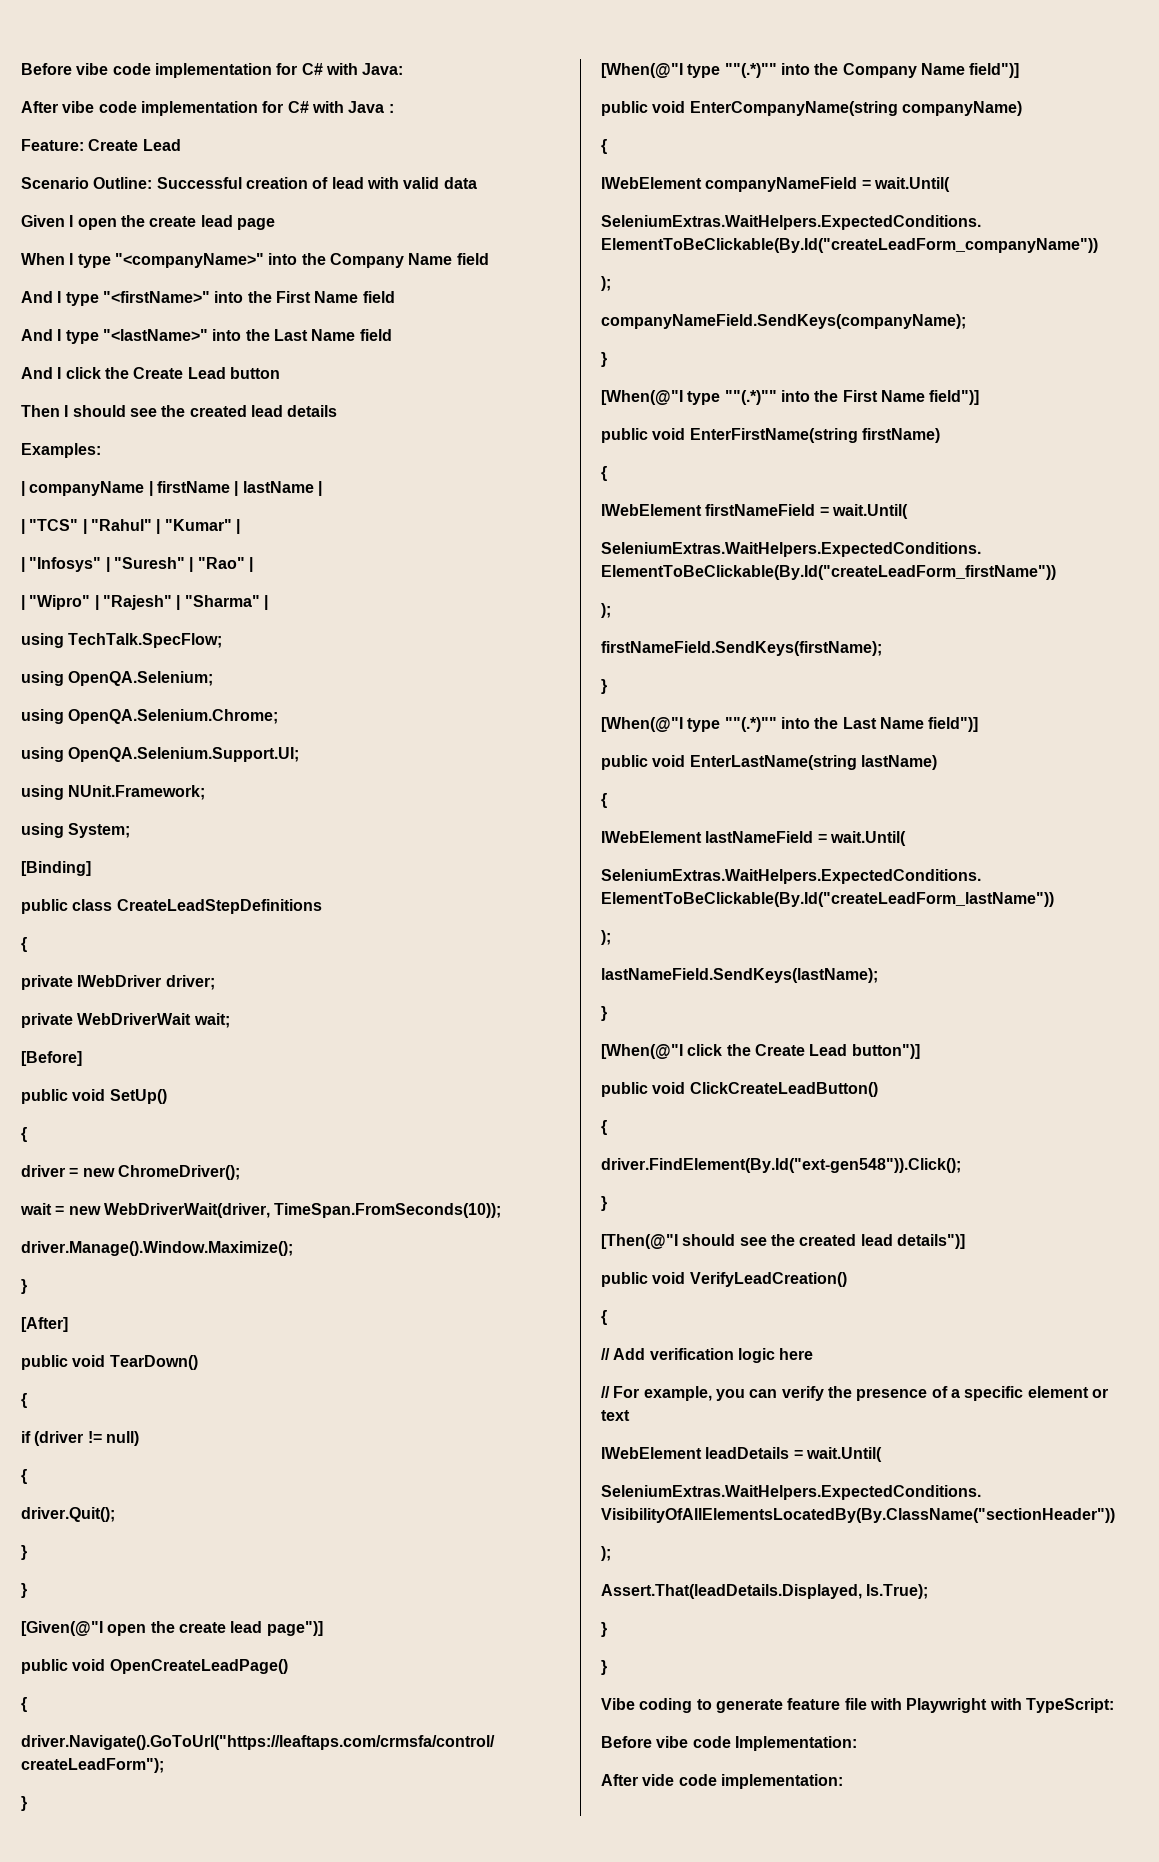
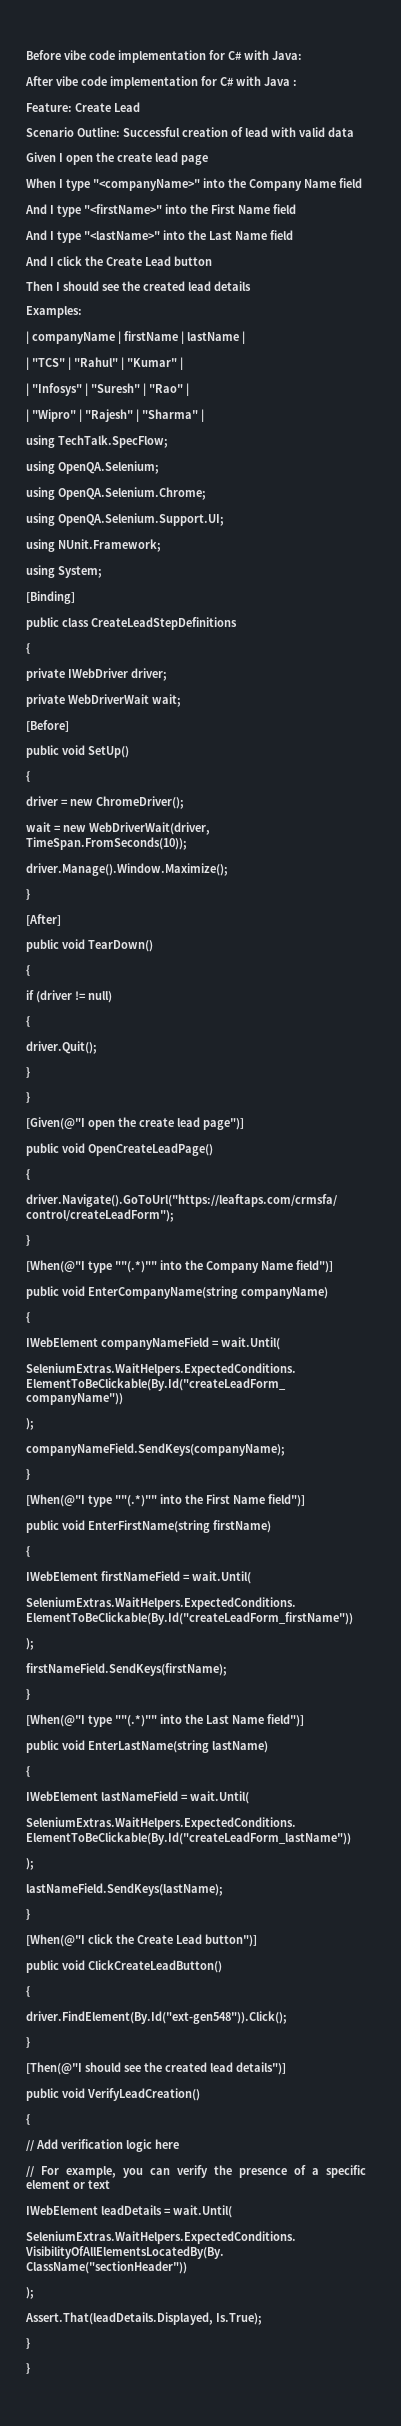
- Vibe coding to generate feature file with Playwright with TypeScript:
- Before vibe code Implementation:
- After vide code implementation:

